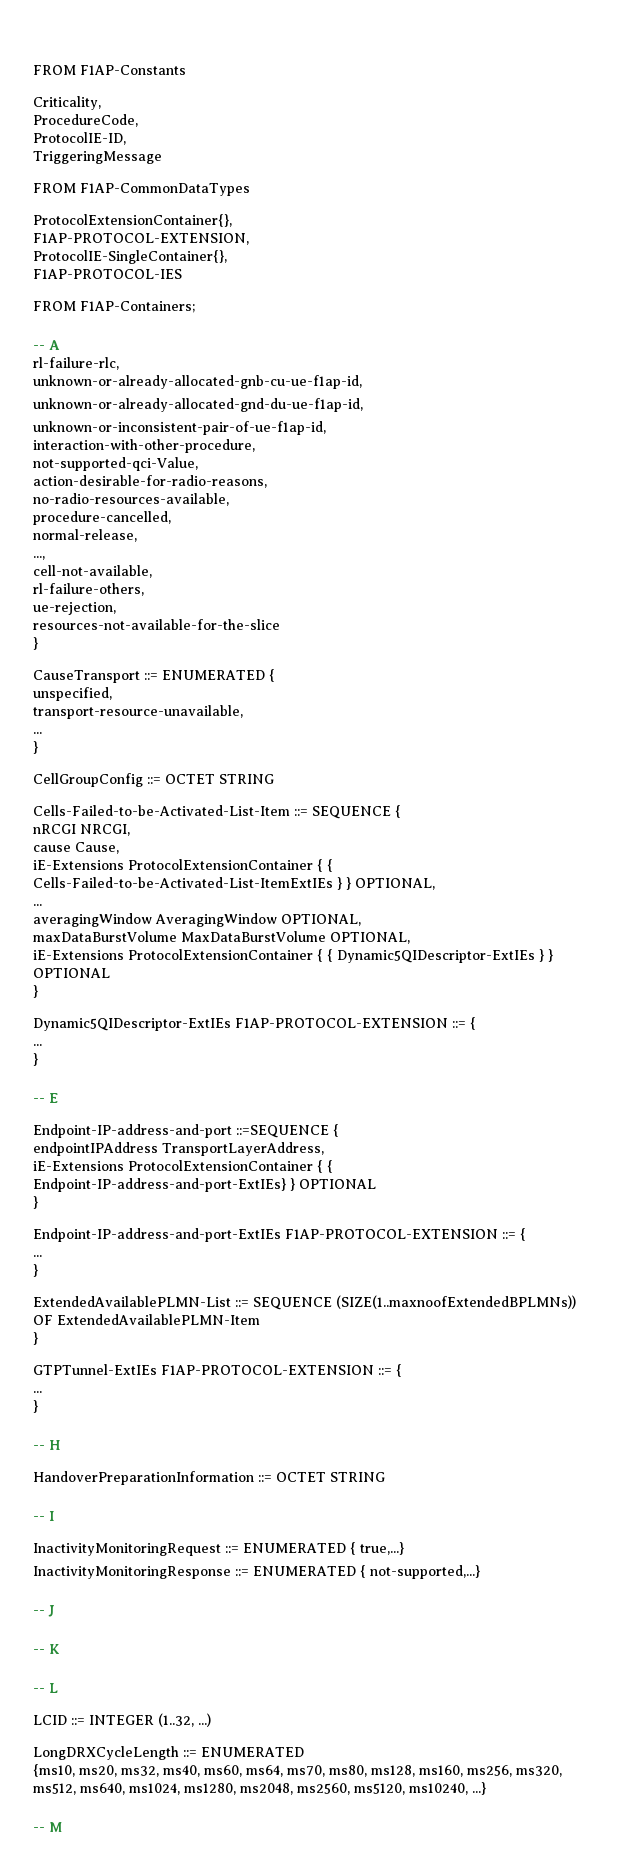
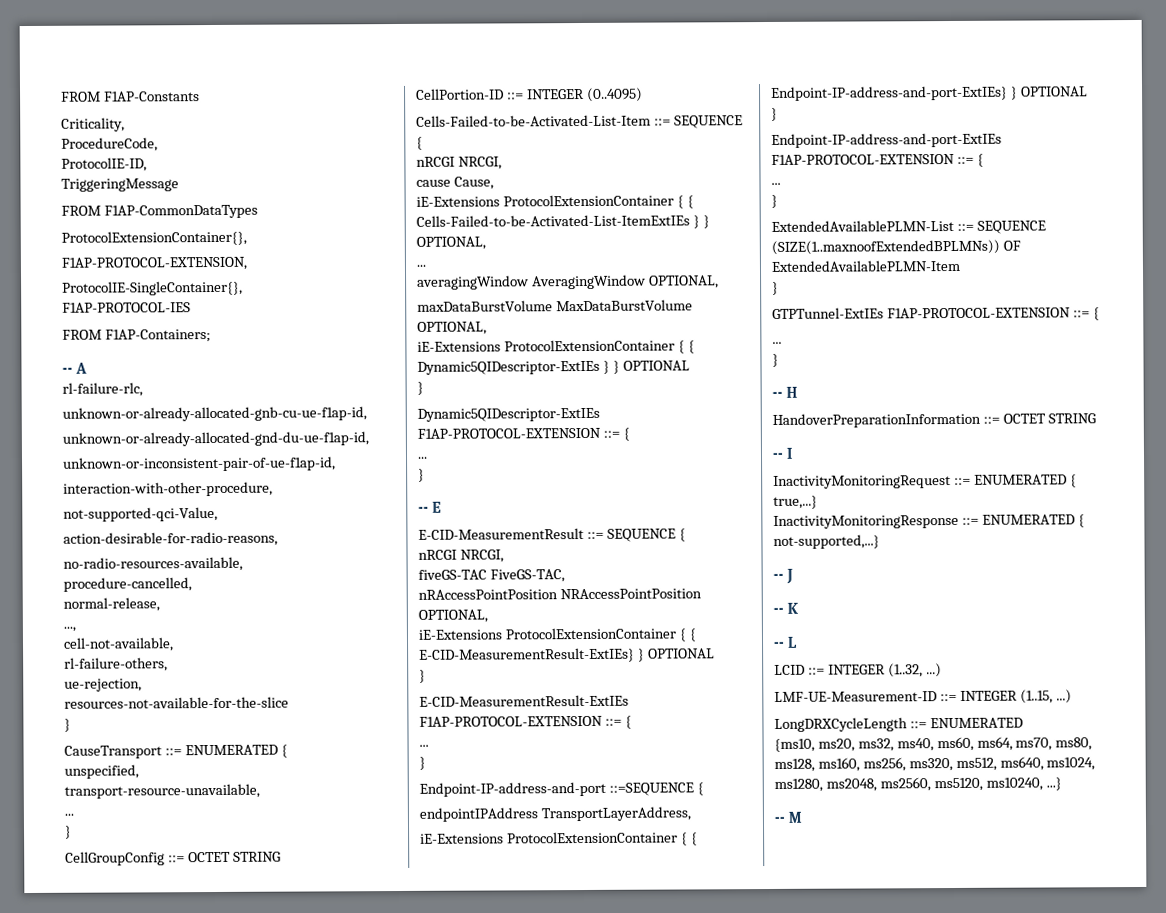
+ CellPortion-ID ::= INTEGER (0..4095)
+ E-CID-MeasurementResult ::= SEQUENCE {
+ nRCGI NRCGI,
+ fiveGS-TAC FiveGS-TAC,
+ nRAccessPointPosition NRAccessPointPosition OPTIONAL,
+ iE-Extensions ProtocolExtensionContainer { { E-CID-MeasurementResult-ExtIEs} } OPTIONAL
+ }
+ E-CID-MeasurementResult-ExtIEs F1AP-PROTOCOL-EXTENSION ::= {
+ ...
+ }
+ LMF-UE-Measurement-ID ::= INTEGER (1..15, ...)

